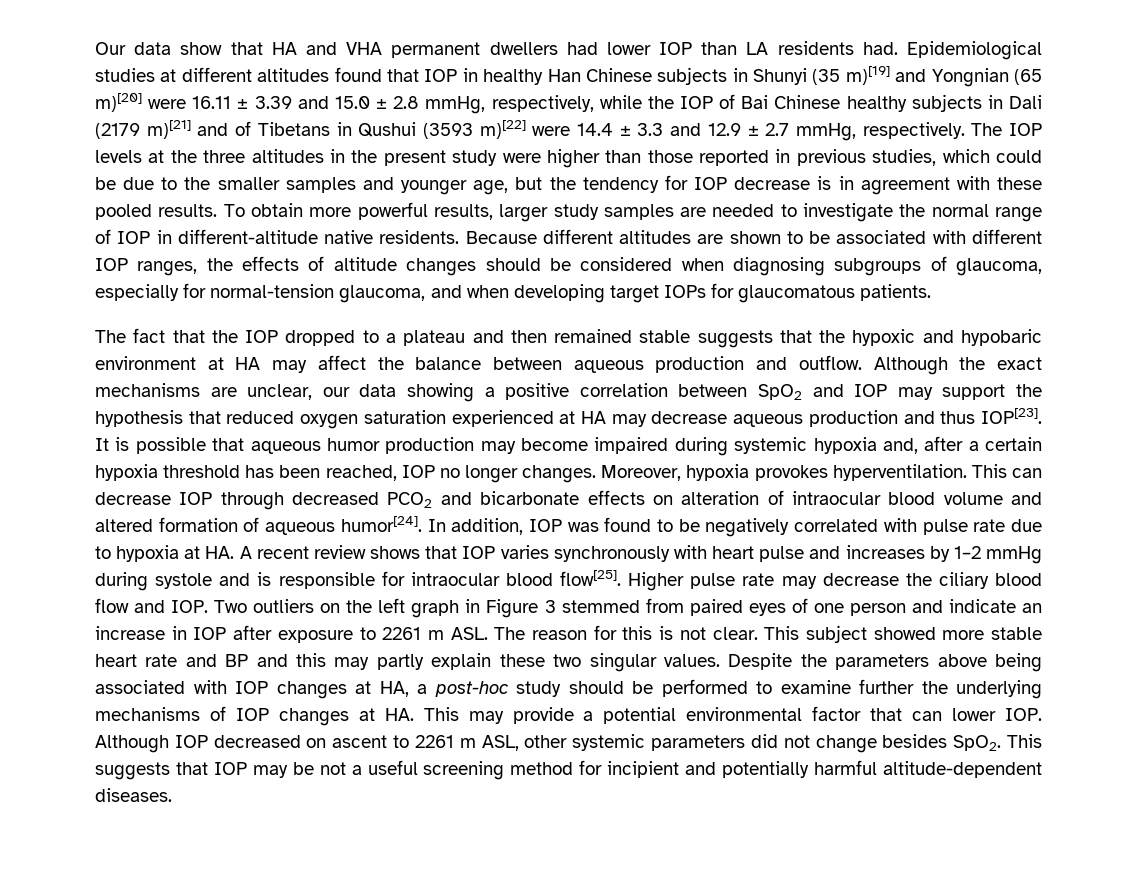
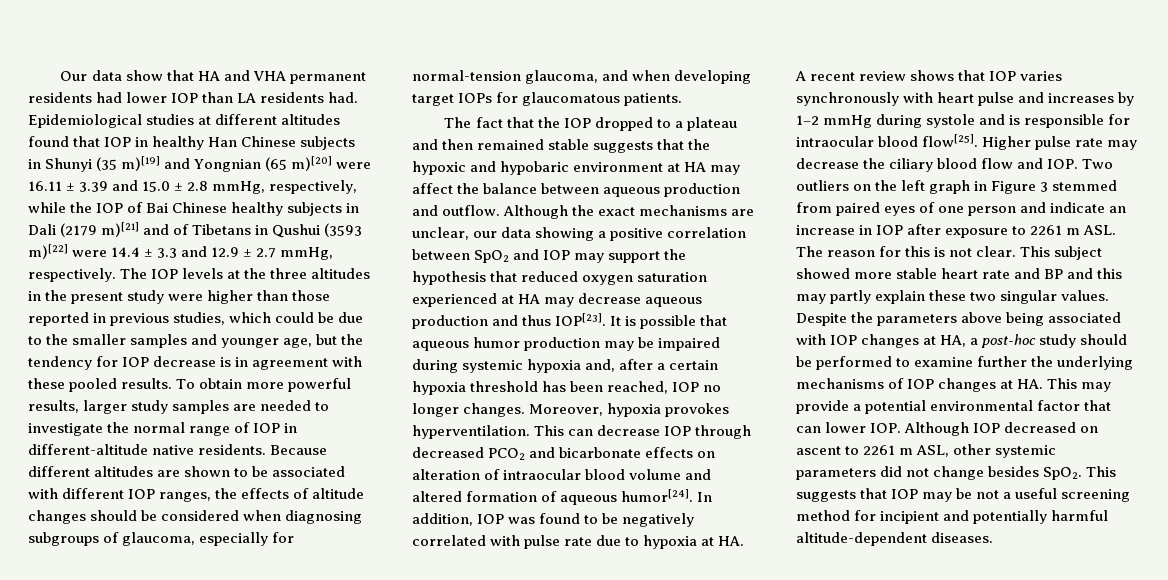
- Our data show that HA and VHA permanent dwellers had lower IOP than LA residents had.
+ Our data show that HA and VHA permanent residents had lower IOP than LA residents had.
- It is possible that aqueous humor production may become impaired during systemic hypoxia and, after a certain hypoxia threshold has been reached, IOP no longer changes.
+ It is possible that aqueous humor production may be impaired during systemic hypoxia and, after a certain hypoxia threshold has been reached, IOP no longer changes.

